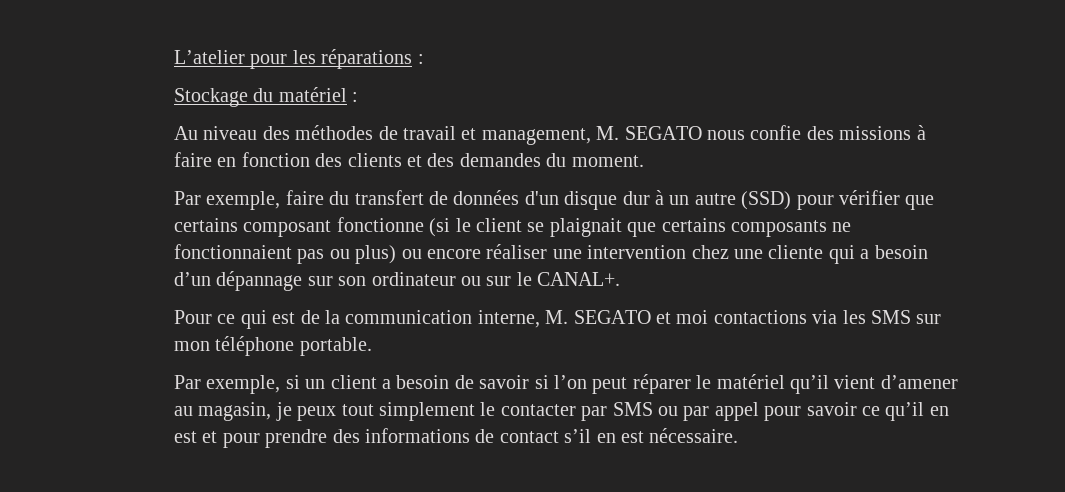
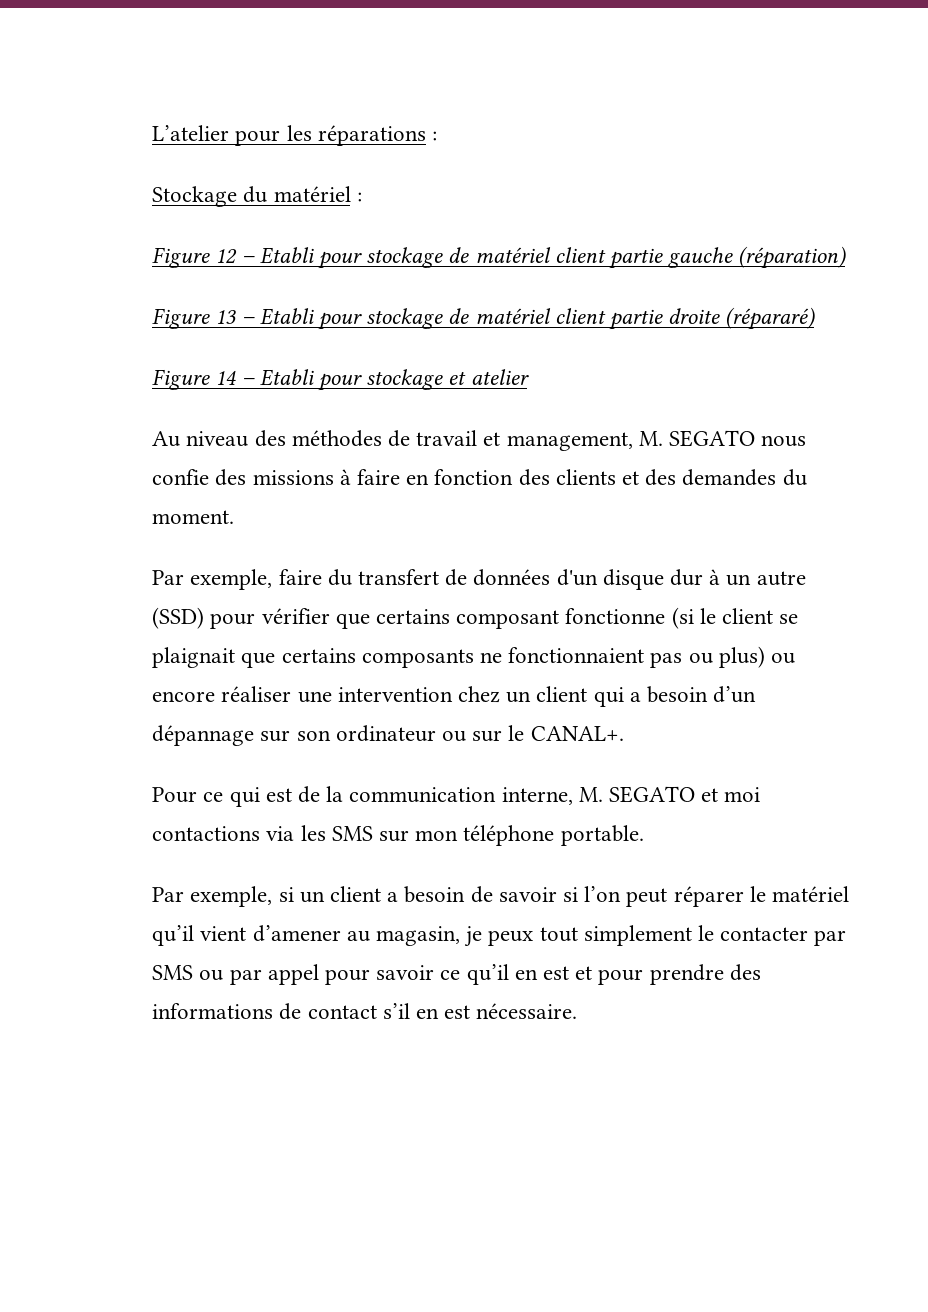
+ Figure 12 – Etabli pour stockage de matériel client partie gauche (réparation)
+ Figure 13 – Etabli pour stockage de matériel client partie droite (répararé)
+ Figure 14 – Etabli pour stockage et atelier
- Par exemple, faire du transfert de données d'un disque dur à un autre (SSD) pour vérifier que certains composant fonctionne (si le client se plaignait que certains composants ne fonctionnaient pas ou plus) ou encore réaliser une intervention chez une cliente qui a besoin d’un dépannage sur son ordinateur ou sur le CANAL+.
+ Par exemple, faire du transfert de données d'un disque dur à un autre (SSD) pour vérifier que certains composant fonctionne (si le client se plaignait que certains composants ne fonctionnaient pas ou plus) ou encore réaliser une intervention chez un client qui a besoin d’un dépannage sur son ordinateur ou sur le CANAL+.

